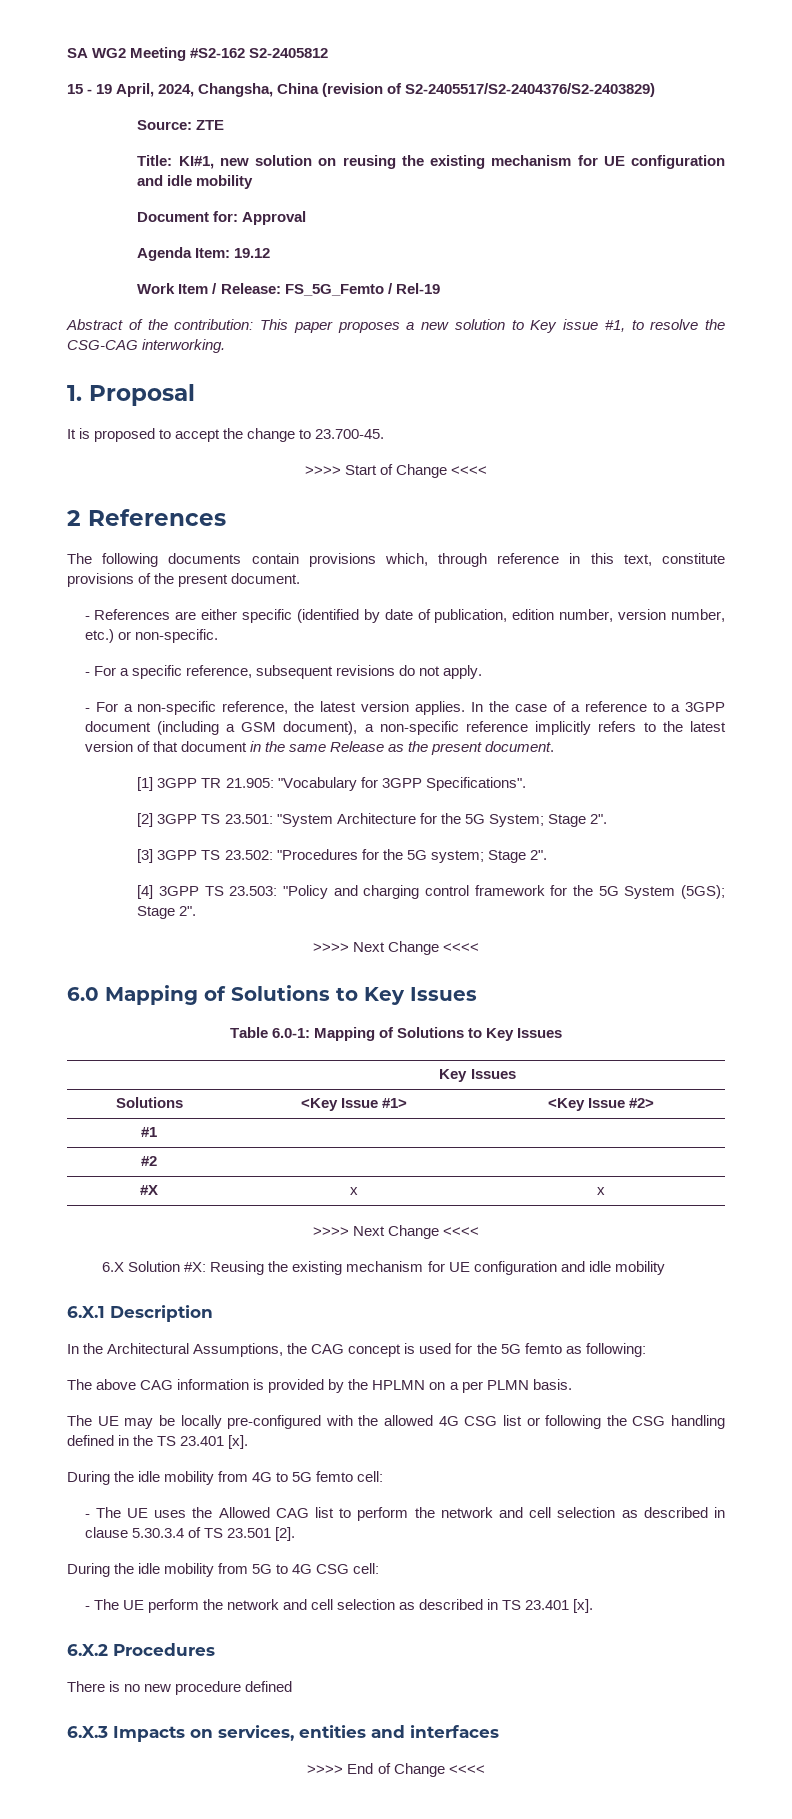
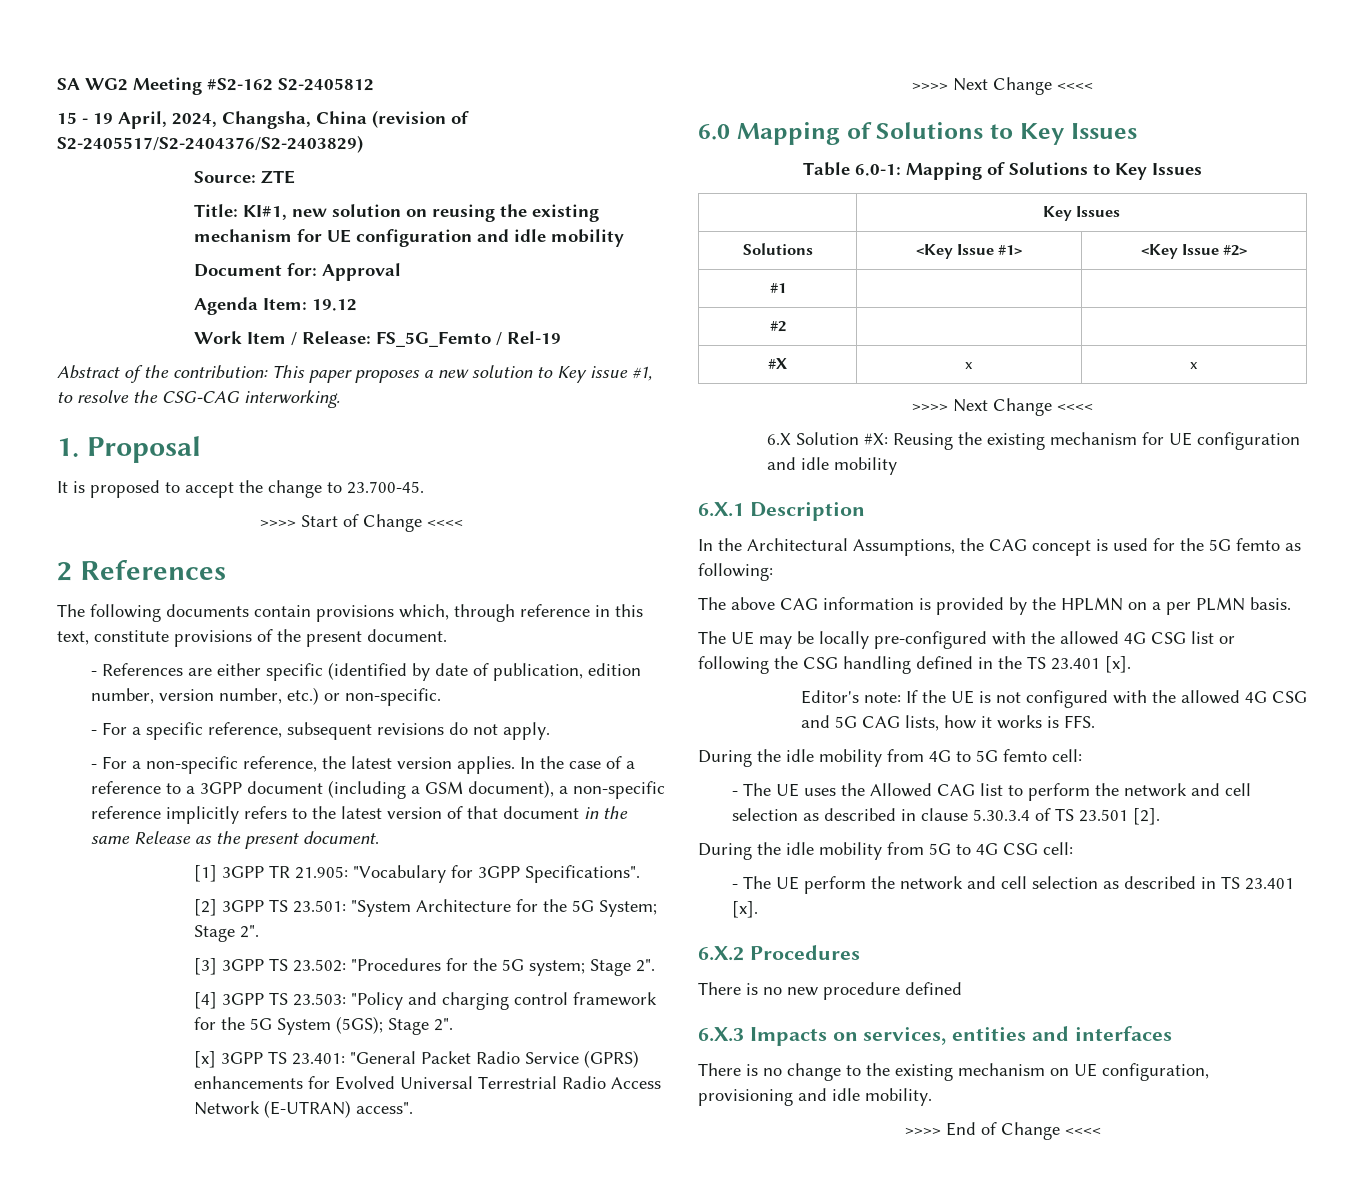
+ [x] 3GPP TS 23.401: "General Packet Radio Service (GPRS) enhancements for Evolved Universal Terrestrial Radio Access Network (E-UTRAN) access".
+ Editor's note: If the UE is not configured with the allowed 4G CSG and 5G CAG lists, how it works is FFS.
+ There is no change to the existing mechanism on UE configuration, provisioning and idle mobility.

